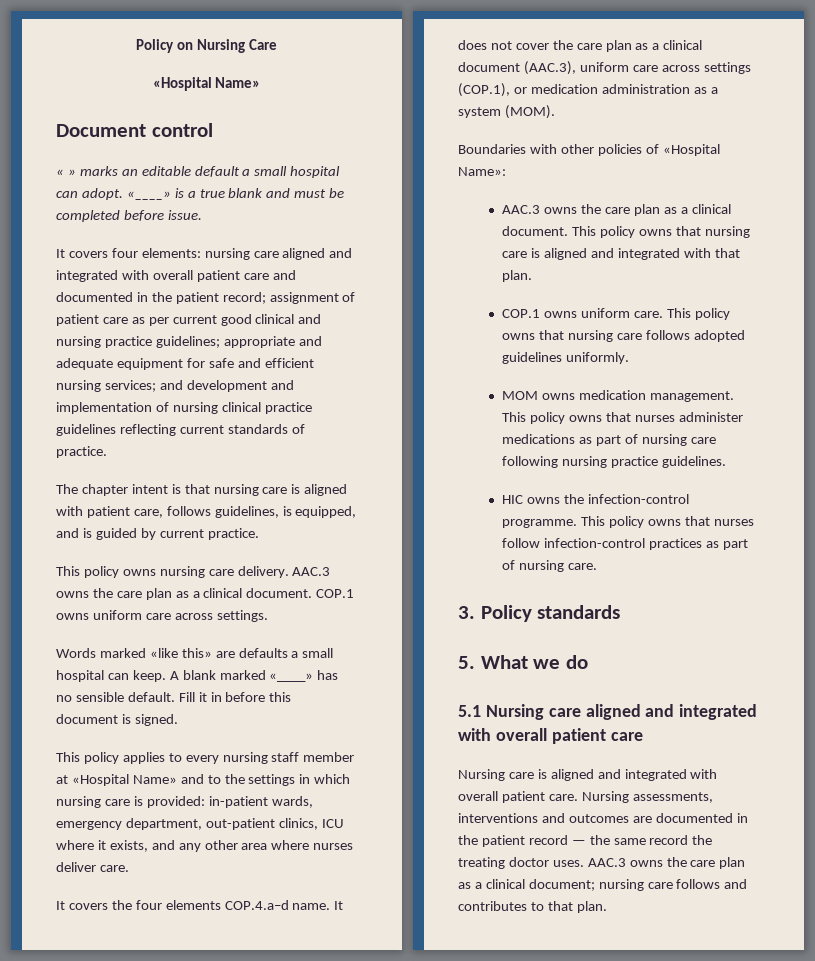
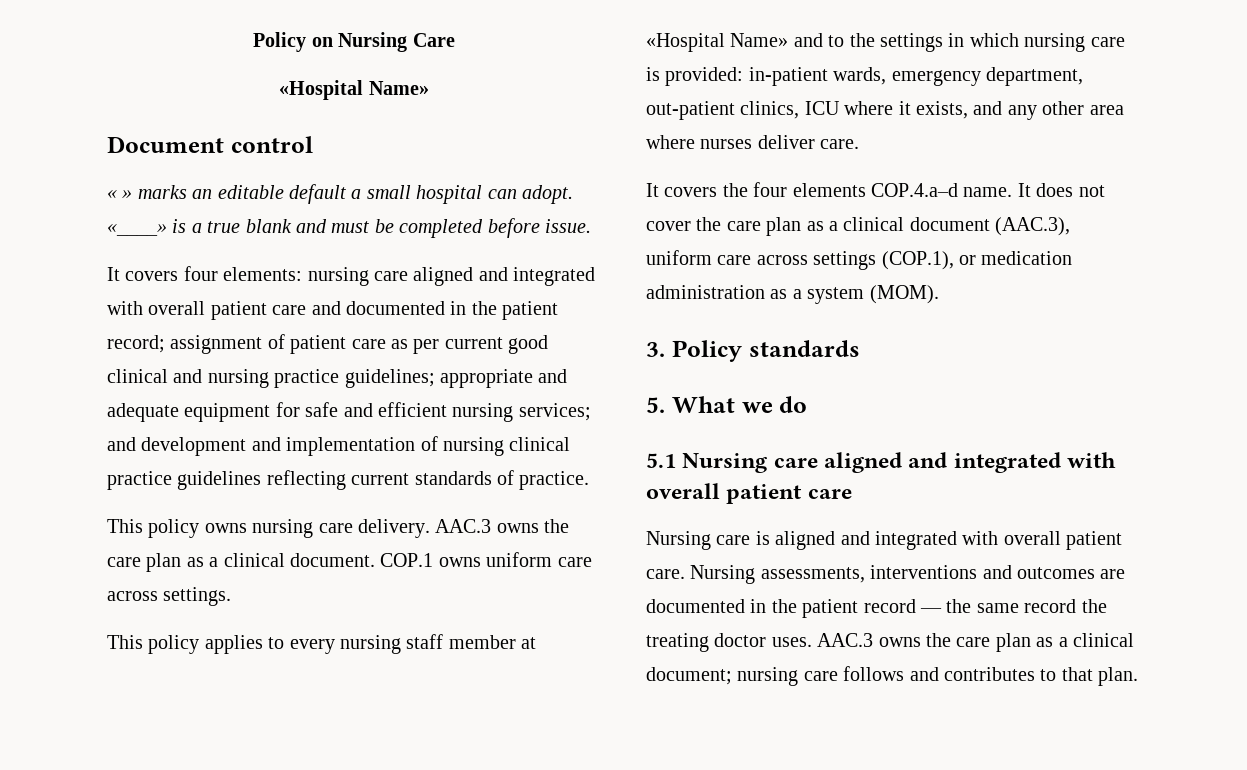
- The chapter intent is that nursing care is aligned with patient care, follows guidelines, is equipped, and is guided by current practice.
- Words marked «like this» are defaults a small hospital can keep. A blank marked «____» has no sensible default. Fill it in before this document is signed.
- Boundaries with other policies of «Hospital Name»:
- AAC.3 owns the care plan as a clinical document. This policy owns that nursing care is aligned and integrated with that plan.
- COP.1 owns uniform care. This policy owns that nursing care follows adopted guidelines uniformly.
- MOM owns medication management. This policy owns that nurses administer medications as part of nursing care following nursing practice guidelines.
- HIC owns the infection-control programme. This policy owns that nurses follow infection-control practices as part of nursing care.

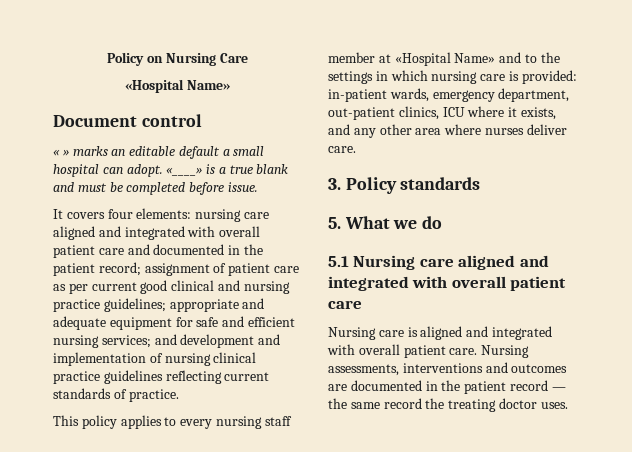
- This policy owns nursing care delivery. AAC.3 owns the care plan as a clinical document. COP.1 owns uniform care across settings.
- It covers the four elements COP.4.a–d name. It does not cover the care plan as a clinical document (AAC.3), uniform care across settings (COP.1), or medication administration as a system (MOM).
- AAC.3 owns the care plan as a clinical document; nursing care follows and contributes to that plan.

